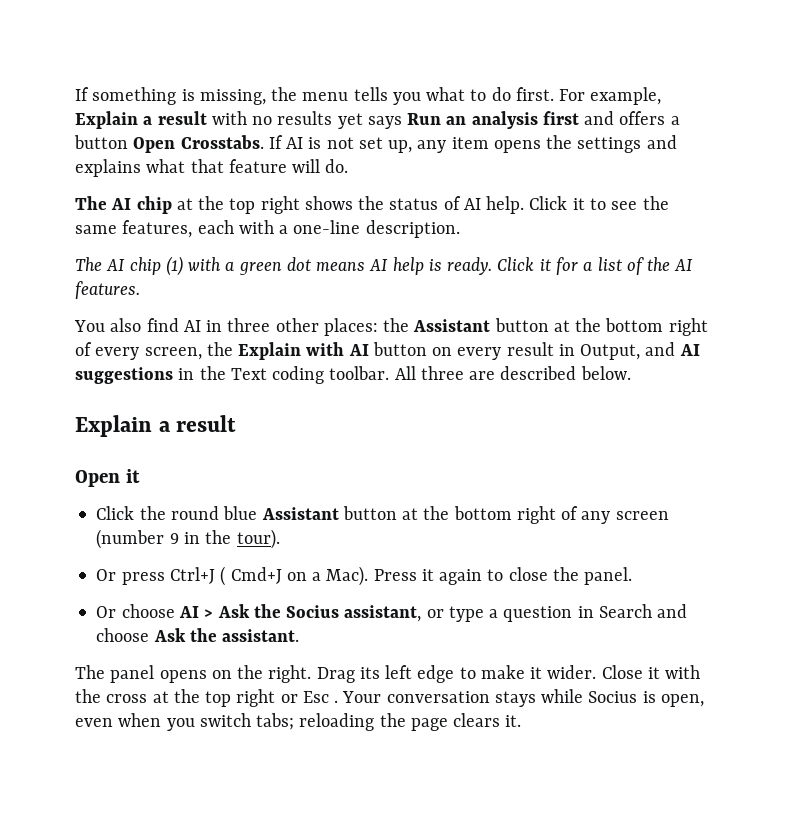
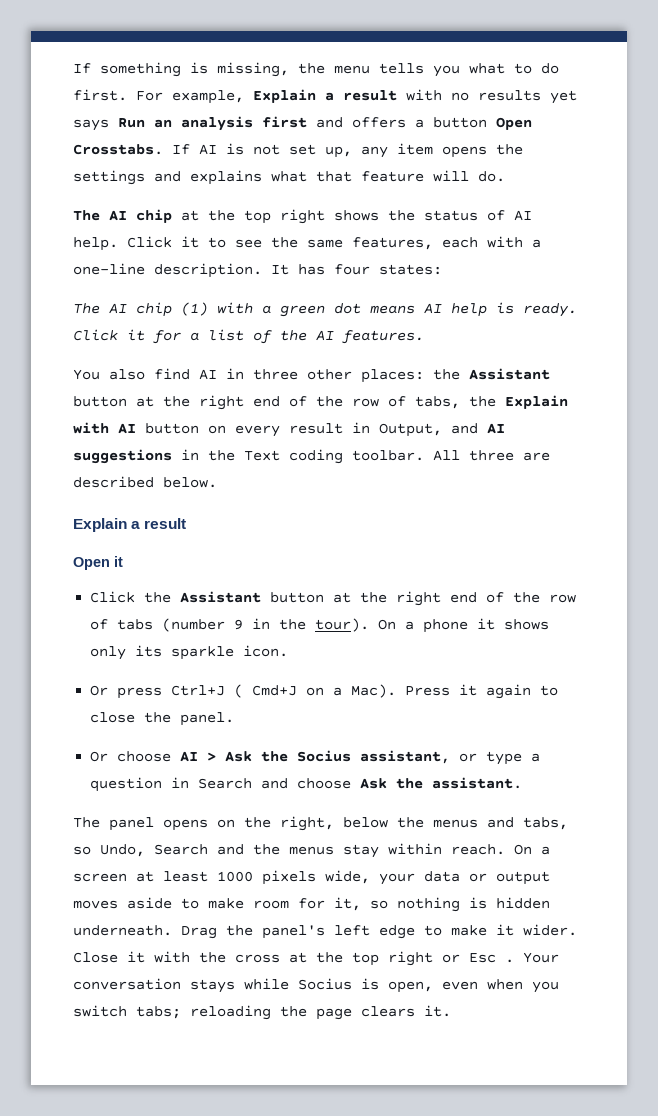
+ It has four states:
- You also find AI in three other places: the Assistant button at the bottom right of every screen, the Explain with AI button on every result in Output, and AI suggestions in the Text coding toolbar.
+ You also find AI in three other places: the Assistant button at the right end of the row of tabs, the Explain with AI button on every result in Output, and AI suggestions in the Text coding toolbar.
- Click the round blue Assistant button at the bottom right of any screen (number 9 in the tour).
+ Click the Assistant button at the right end of the row of tabs (number 9 in the tour). On a phone it shows only its sparkle icon.
- The panel opens on the right. Drag its left edge to make it wider.
+ The panel opens on the right, below the menus and tabs, so Undo, Search and the menus stay within reach. On a screen at least 1000 pixels wide, your data or output moves aside to make room for it, so nothing is hidden underneath. Drag the panel's left edge to make it wider.

